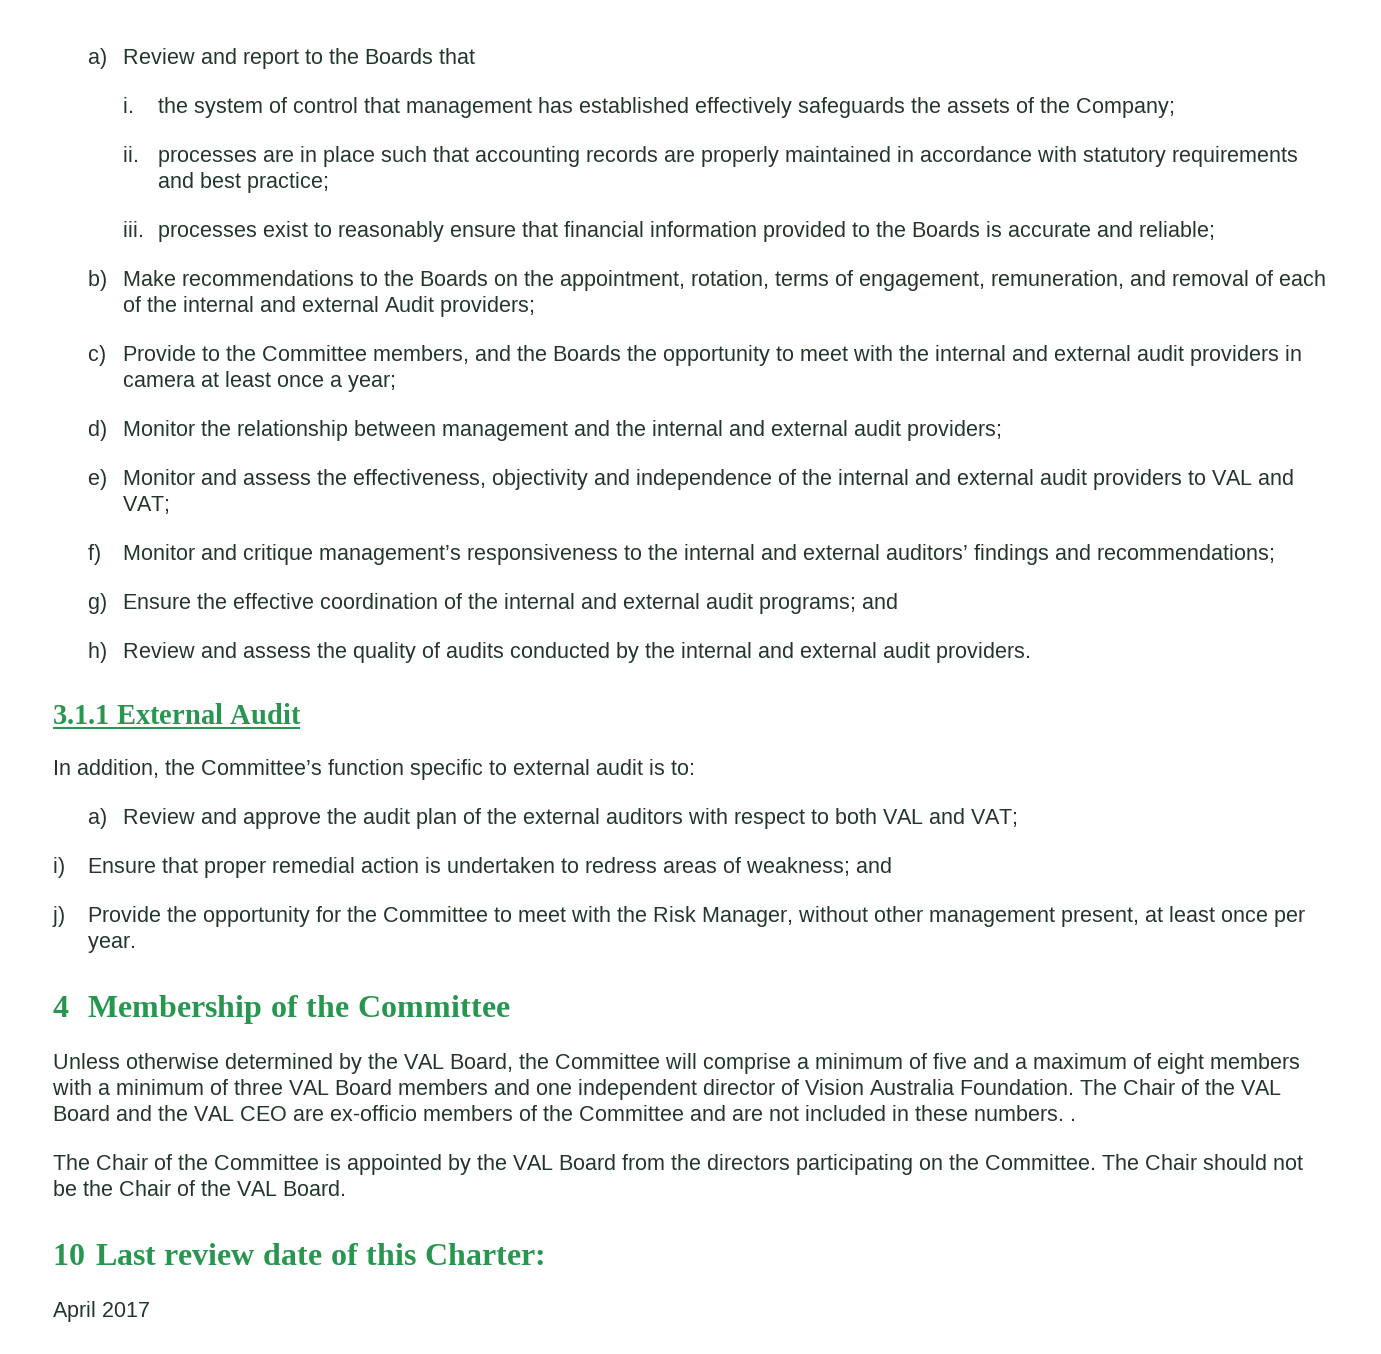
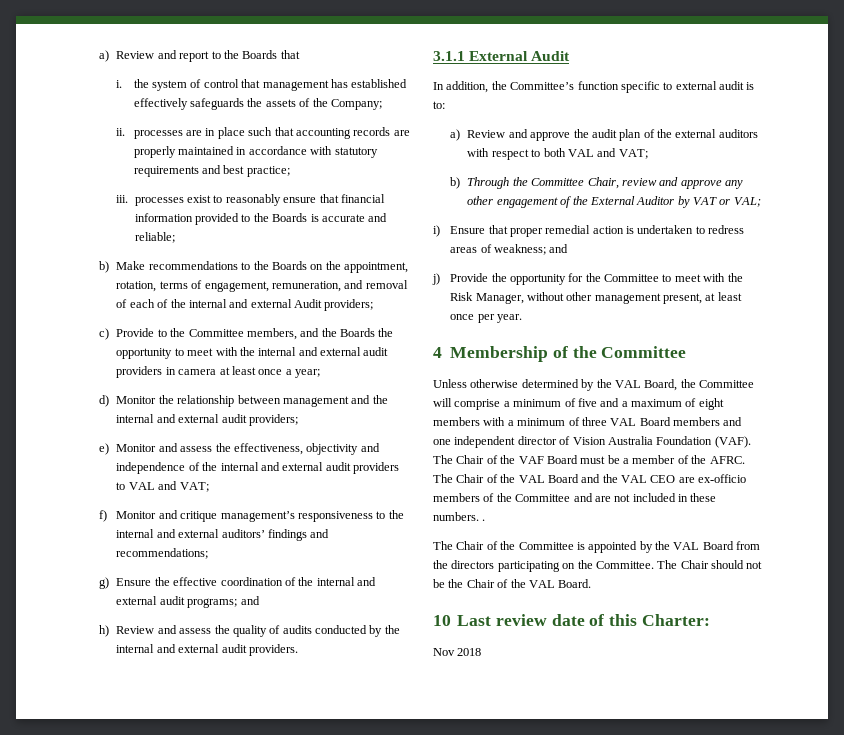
+ b) Through the Committee Chair, review and approve any other engagement of the External Auditor by VAT or VAL;
- Unless otherwise determined by the VAL Board, the Committee will comprise a minimum of five and a maximum of eight members with a minimum of three VAL Board members and one independent director of Vision Australia Foundation.
+ Unless otherwise determined by the VAL Board, the Committee will comprise a minimum of five and a maximum of eight members with a minimum of three VAL Board members and one independent director of Vision Australia Foundation (VAF). The Chair of the VAF Board must be a member of the AFRC.
- April 2017
+ Nov 2018

